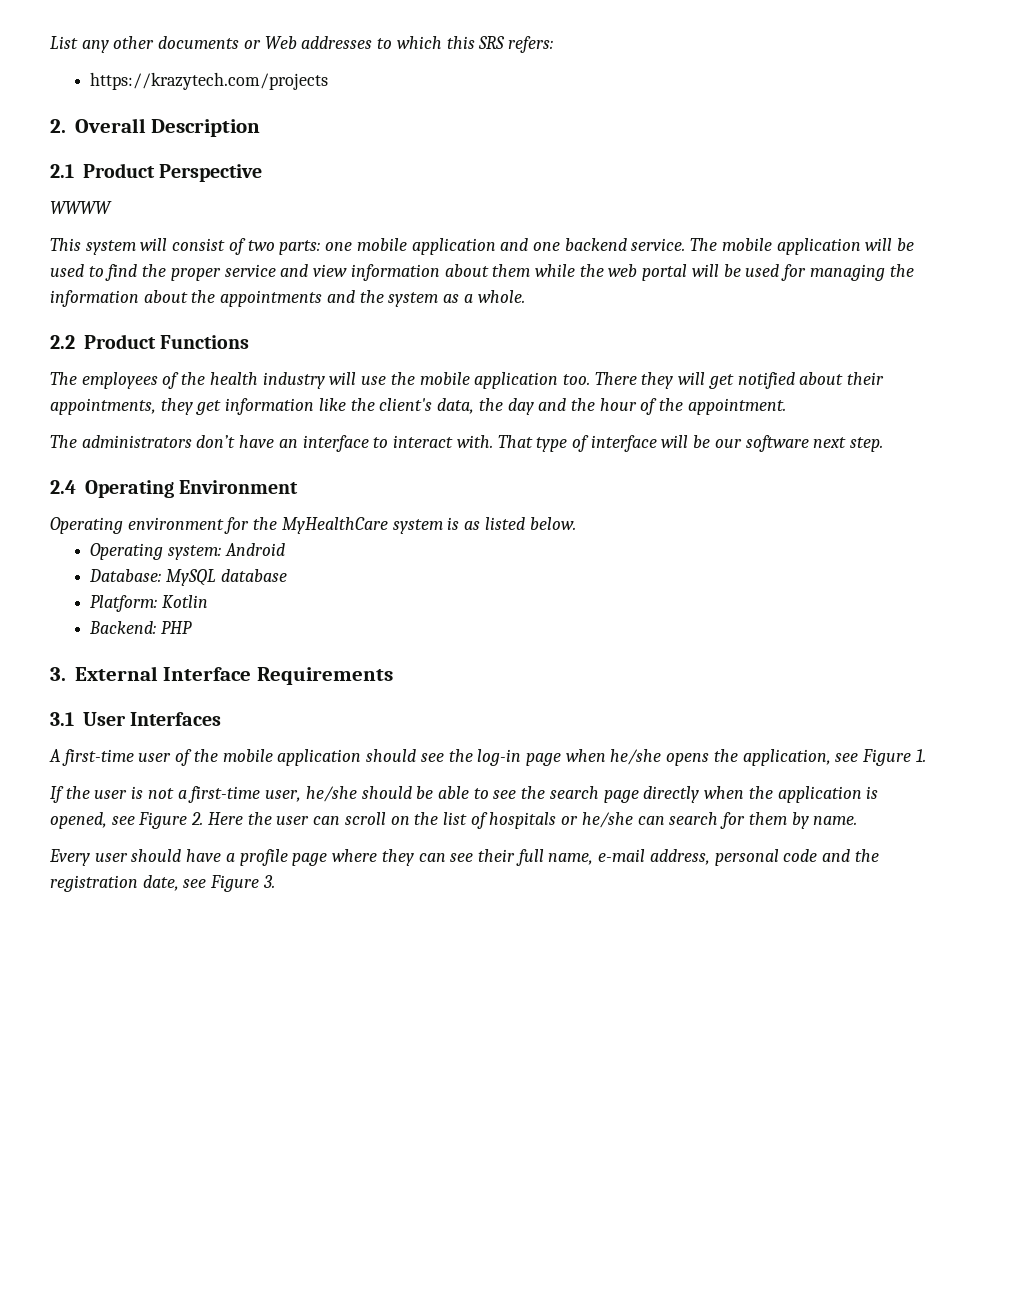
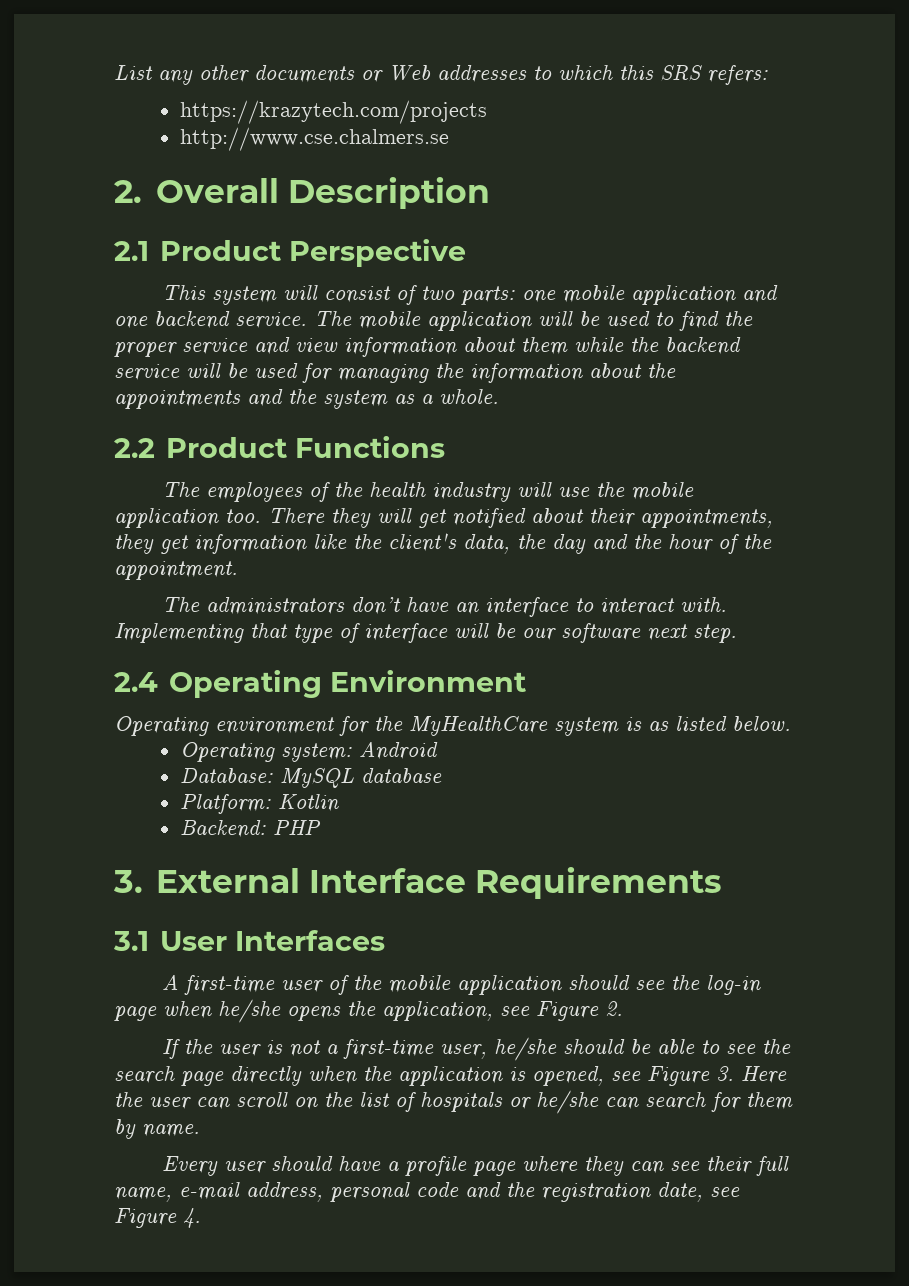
+ http://www.cse.chalmers.se
- WWWW
- The mobile application will be used to find the proper service and view information about them while the web portal will be used for managing the information about the appointments and the system as a whole.
+ The mobile application will be used to find the proper service and view information about them while the backend service will be used for managing the information about the appointments and the system as a whole.
- That type of interface will be our software next step.
+ Implementing that type of interface will be our software next step.
- A first-time user of the mobile application should see the log-in page when he/she opens the application, see Figure 1.
+ A first-time user of the mobile application should see the log-in page when he/she opens the application, see Figure 2.
- If the user is not a first-time user, he/she should be able to see the search page directly when the application is opened, see Figure 2. Here the user can scroll on the list of hospitals or he/she can search for them by name.
+ If the user is not a first-time user, he/she should be able to see the search page directly when the application is opened, see Figure 3. Here the user can scroll on the list of hospitals or he/she can search for them by name.
- Every user should have a profile page where they can see their full name, e-mail address, personal code and the registration date, see Figure 3.
+ Every user should have a profile page where they can see their full name, e-mail address, personal code and the registration date, see Figure 4.

